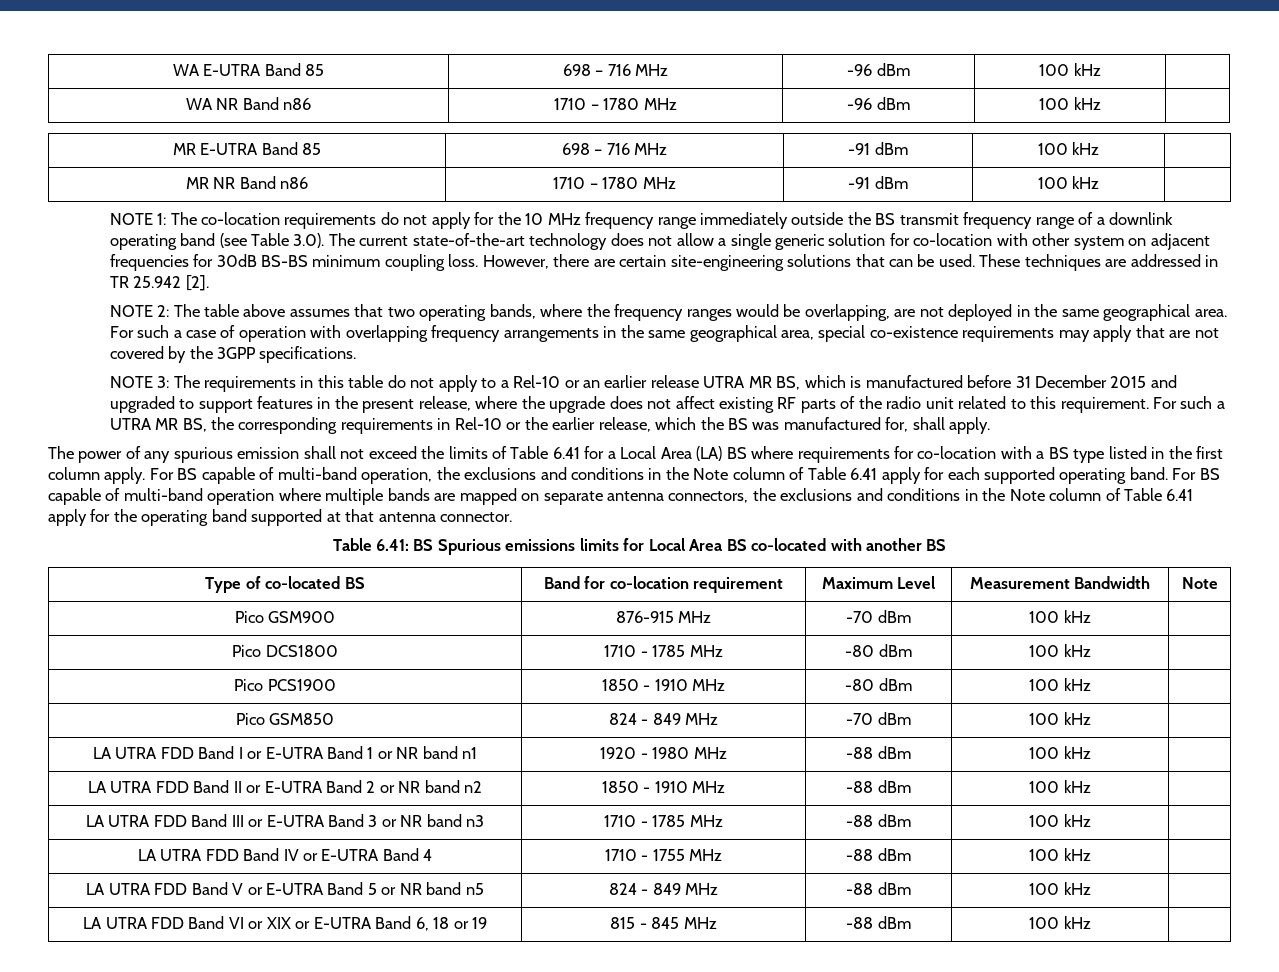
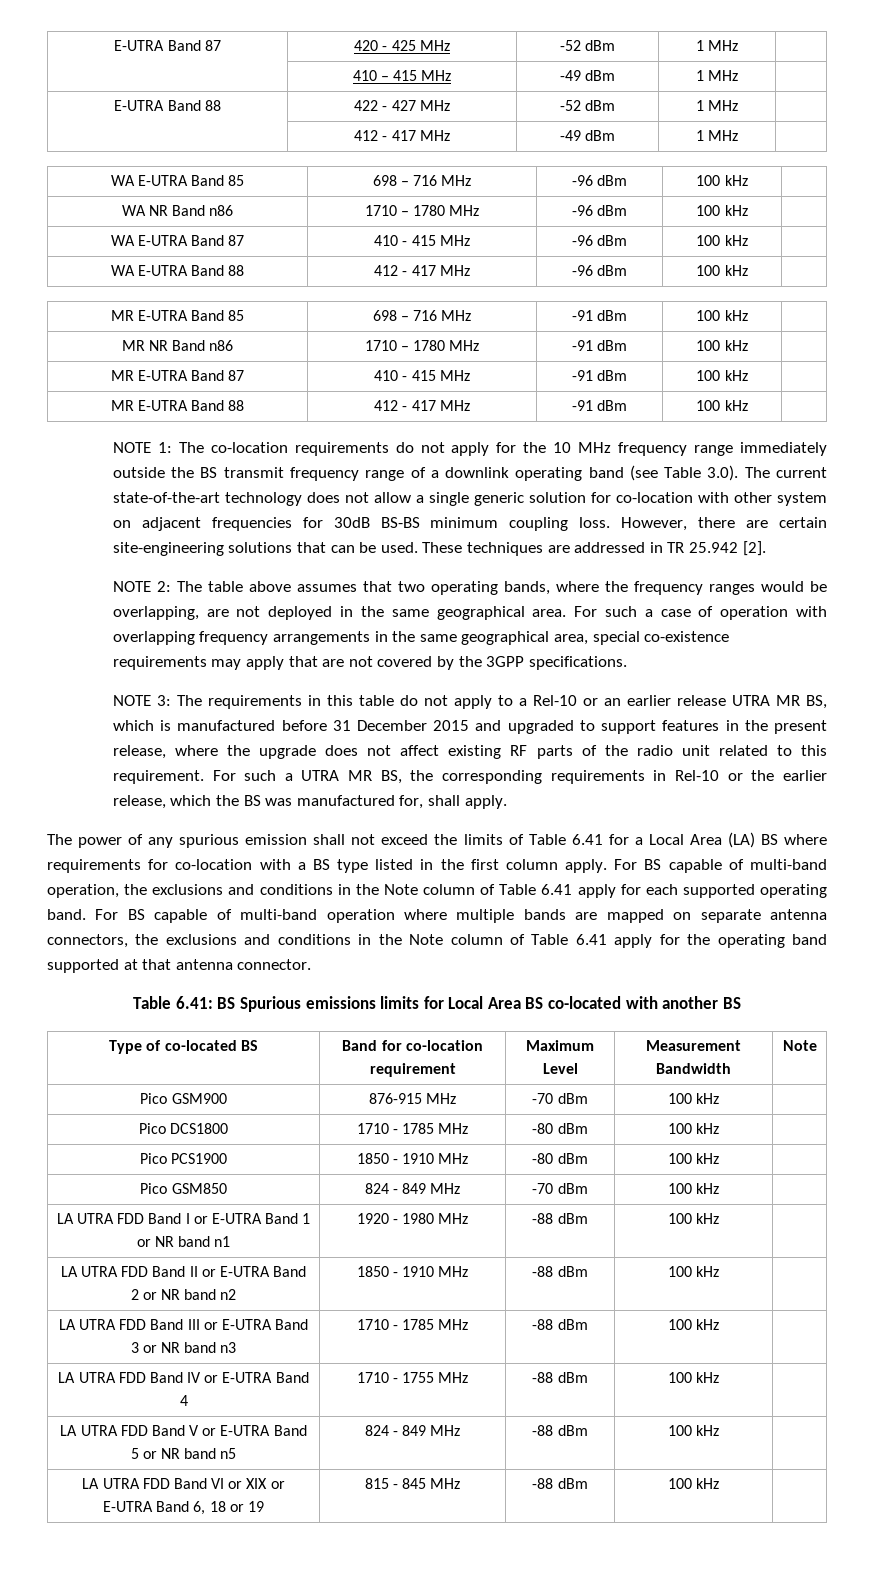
+ E-UTRA Band 87 | 420 - 425 MHz | -52 dBm | 1 MHz |
+ | 410 – 415 MHz | -49 dBm | 1 MHz |
+ E-UTRA Band 88 | 422 - 427 MHz | -52 dBm | 1 MHz |
+ | 412 - 417 MHz | -49 dBm | 1 MHz |
+ WA E-UTRA Band 87 | 410 - 415 MHz | -96 dBm | 100 kHz |
+ WA E-UTRA Band 88 | 412 - 417 MHz | -96 dBm | 100 kHz |
+ MR E-UTRA Band 87 | 410 - 415 MHz | -91 dBm | 100 kHz |
+ MR E-UTRA Band 88 | 412 - 417 MHz | -91 dBm | 100 kHz |

